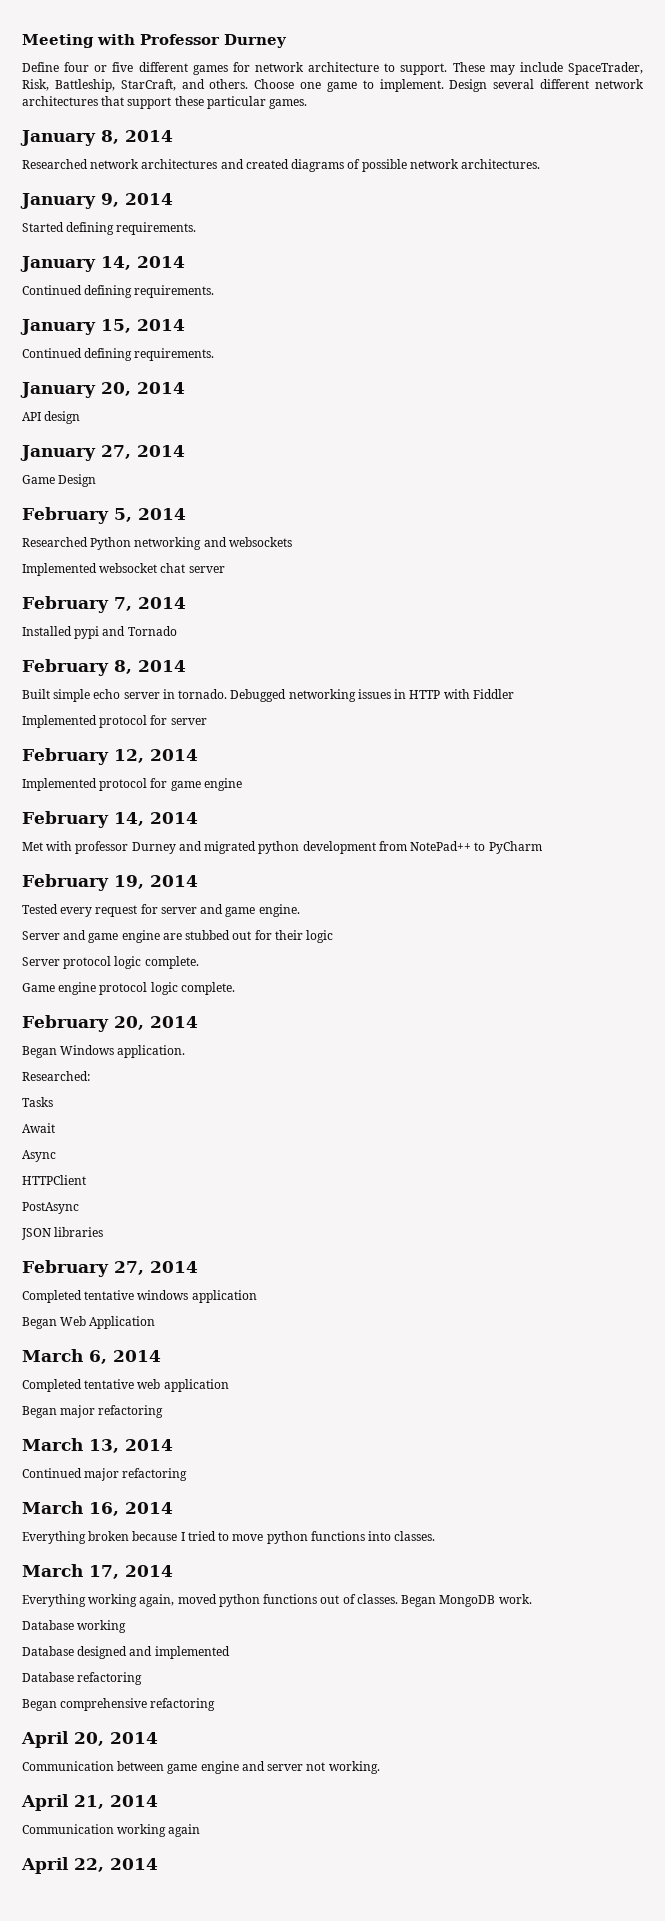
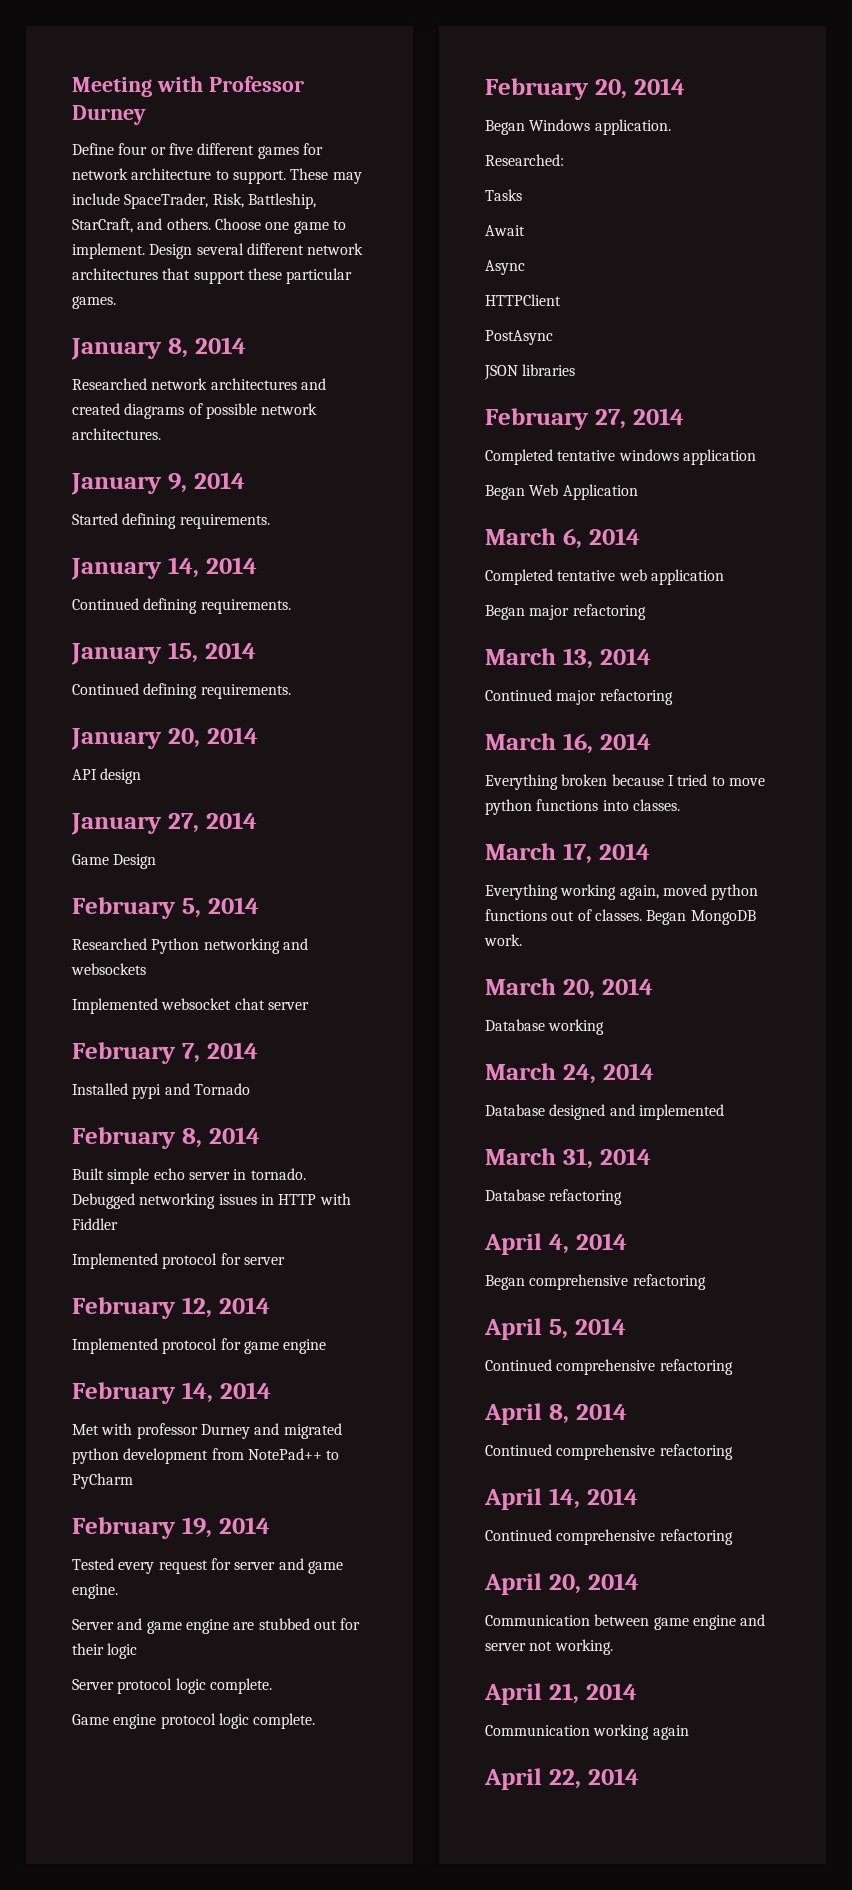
+ March 20, 2014
+ March 24, 2014
+ March 31, 2014
+ April 4, 2014
+ April 5, 2014
+ Continued comprehensive refactoring
+ April 8, 2014
+ Continued comprehensive refactoring
+ April 14, 2014
+ Continued comprehensive refactoring

